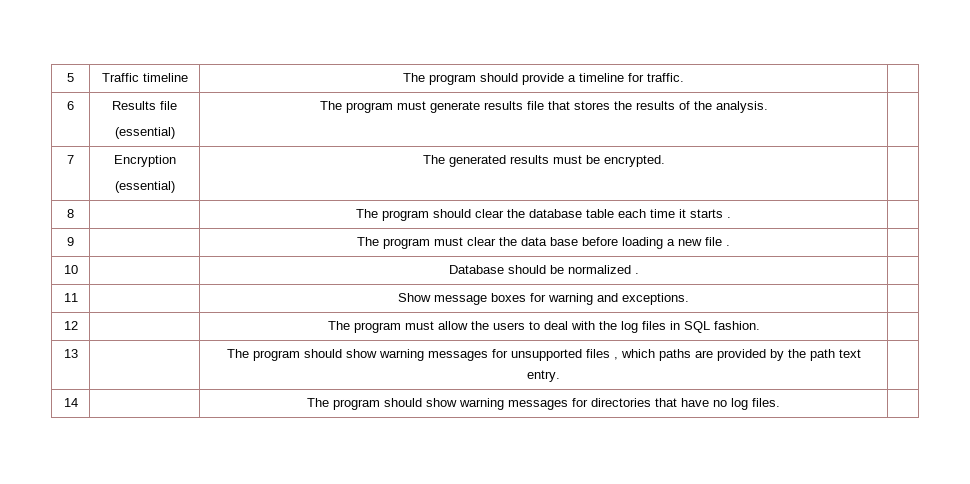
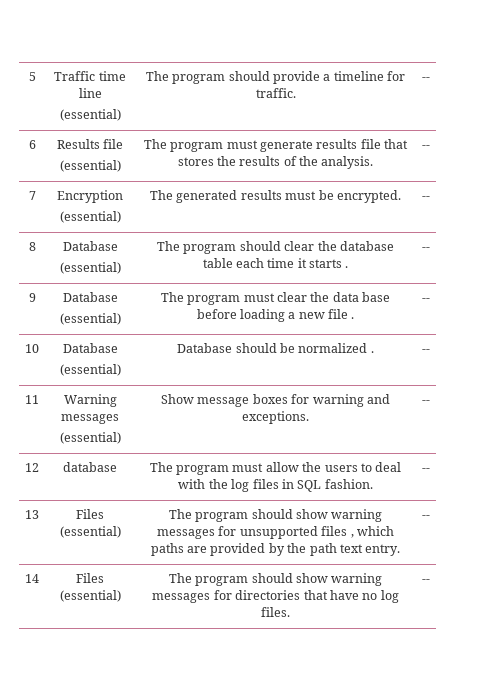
- 5 | Traffic timeline | The program should provide a timeline for traffic. |
+ 5 | Traffic time line
+ (essential) | The program should provide a timeline for traffic. | --
  6 | Results file
- (essential) | The program must generate results file that stores the results of the analysis. |
+ (essential) | The program must generate results file that stores the results of the analysis. | --
  7 | Encryption
- (essential) | The generated results must be encrypted. |
+ (essential) | The generated results must be encrypted. | --
- 8 | | The program should clear the database table each time it starts . |
+ 8 | Database
+ (essential) | The program should clear the database table each time it starts . | --
- 9 | | The program must clear the data base before loading a new file . |
+ 9 | Database
+ (essential) | The program must clear the data base before loading a new file . | --
- 10 | | Database should be normalized . |
+ 10 | Database
+ (essential) | Database should be normalized . | --
- 11 | | Show message boxes for warning and exceptions. |
+ 11 | Warning messages
+ (essential) | Show message boxes for warning and exceptions. | --
- 12 | | The program must allow the users to deal with the log files in SQL fashion. |
+ 12 | database | The program must allow the users to deal with the log files in SQL fashion. | --
- 13 | | The program should show warning messages for unsupported files , which paths are provided by the path text entry. |
+ 13 | Files (essential) | The program should show warning messages for unsupported files , which paths are provided by the path text entry. | --
- 14 | | The program should show warning messages for directories that have no log files. |
+ 14 | Files (essential) | The program should show warning messages for directories that have no log files. | --

